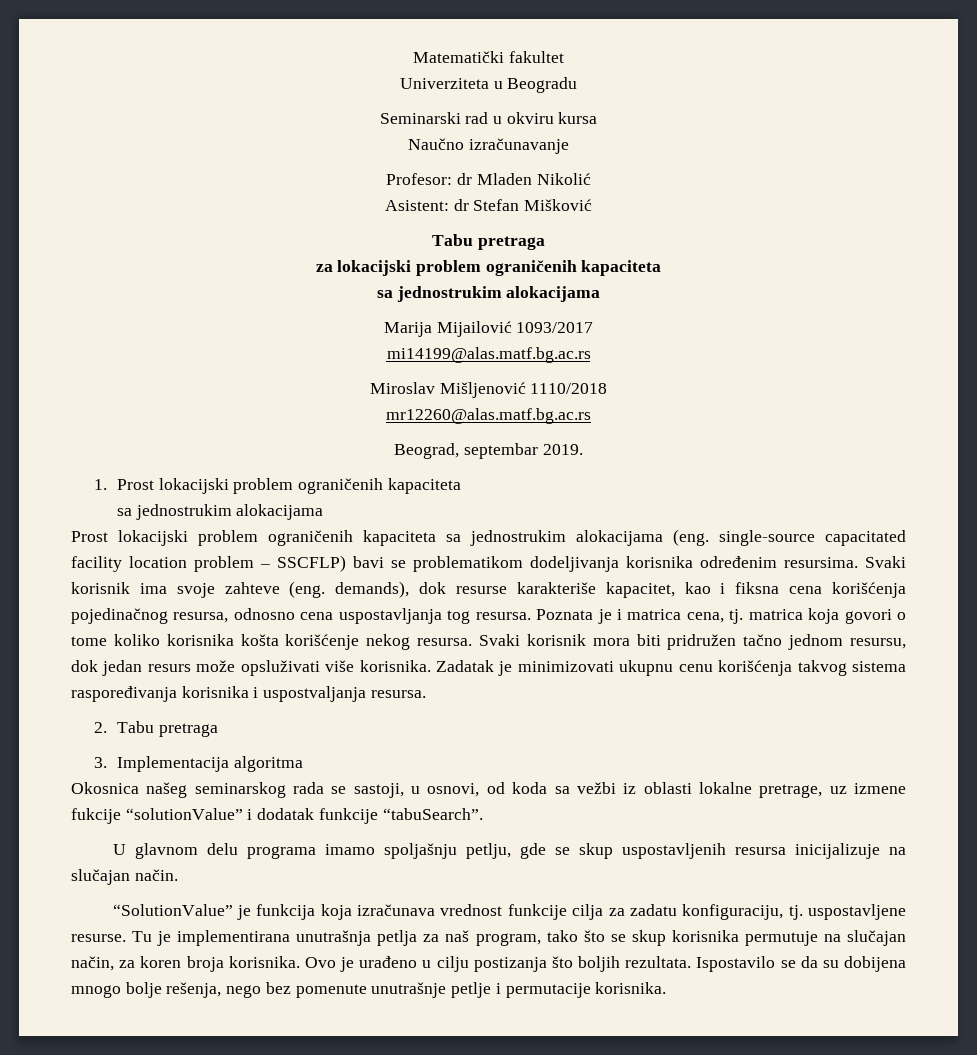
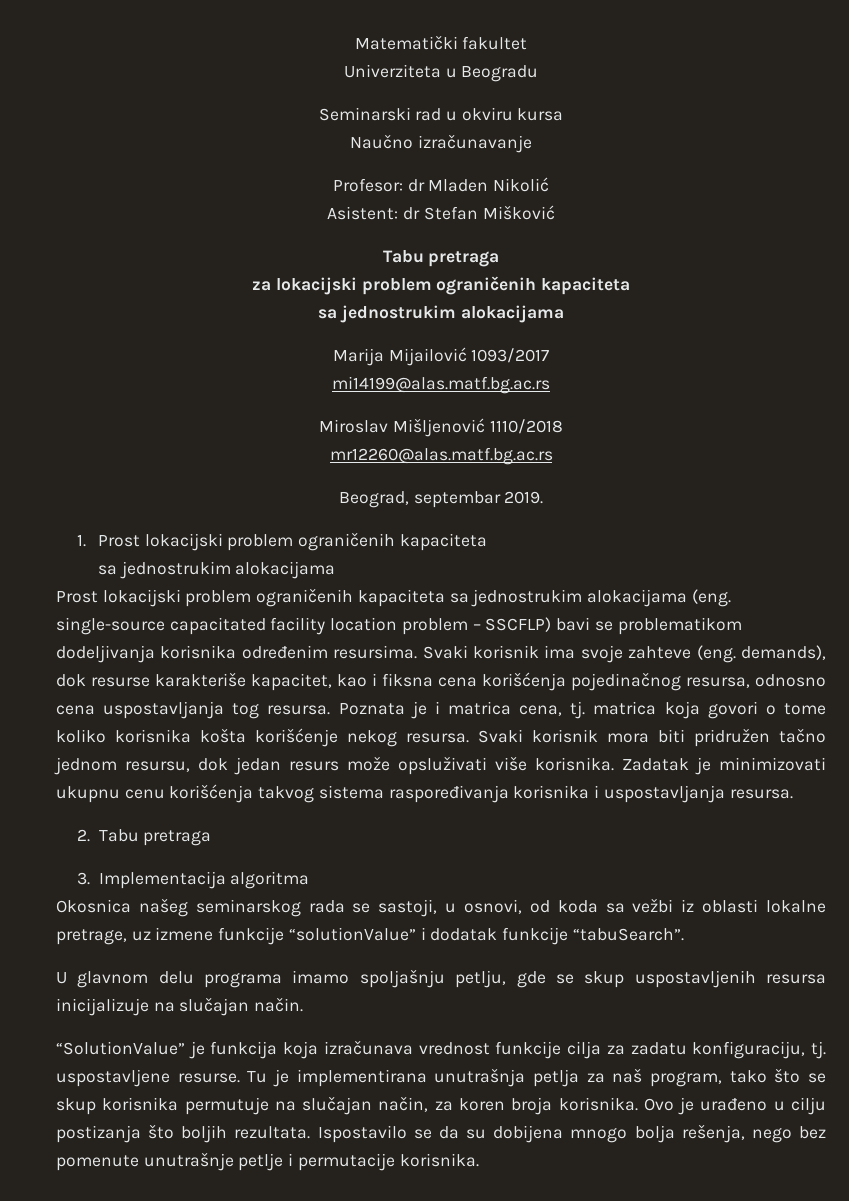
- Zadatak je minimizovati ukupnu cenu korišćenja takvog sistema raspoređivanja korisnika i uspostvaljanja resursa.
+ Zadatak je minimizovati ukupnu cenu korišćenja takvog sistema raspoređivanja korisnika i uspostavljanja resursa.
- Okosnica našeg seminarskog rada se sastoji, u osnovi, od koda sa vežbi iz oblasti lokalne pretrage, uz izmene fukcije “solutionValue” i dodatak funkcije “tabuSearch”.
+ Okosnica našeg seminarskog rada se sastoji, u osnovi, od koda sa vežbi iz oblasti lokalne pretrage, uz izmene funkcije “solutionValue” i dodatak funkcije “tabuSearch”.
- Ispostavilo se da su dobijena mnogo bolje rešenja, nego bez pomenute unutrašnje petlje i permutacije korisnika.
+ Ispostavilo se da su dobijena mnogo bolja rešenja, nego bez pomenute unutrašnje petlje i permutacije korisnika.

